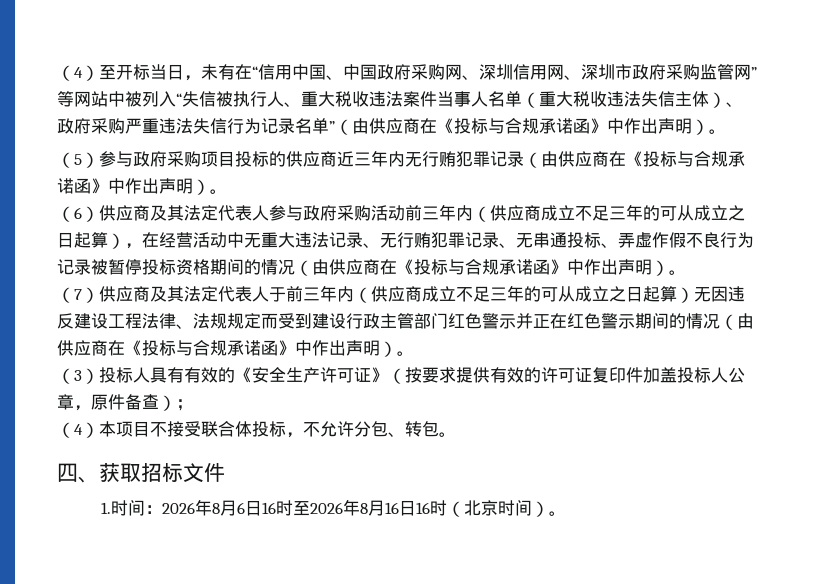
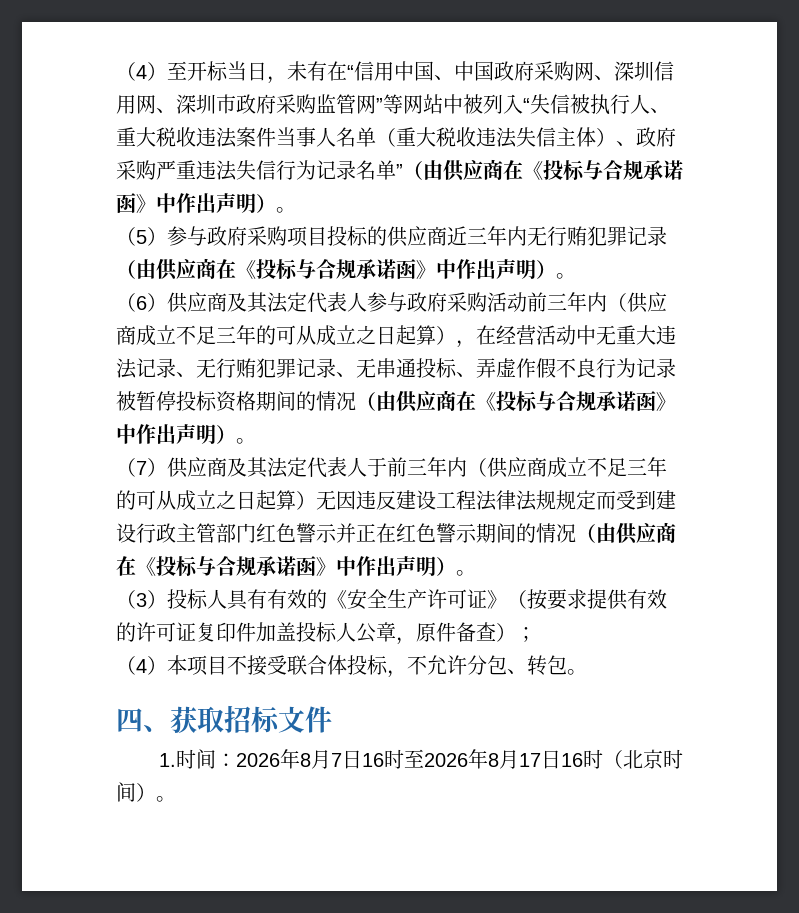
- （7）供应商及其法定代表人于前三年内（供应商成立不足三年的可从成立之日起算）无因违反建设工程法律、法规规定而受到建设行政主管部门红色警示并正在红色警示期间的情况（由供应商在《投标与合规承诺函》中作出声明）。
+ （7）供应商及其法定代表人于前三年内（供应商成立不足三年的可从成立之日起算）无因违反建设工程法律法规规定而受到建设行政主管部门红色警示并正在红色警示期间的情况（由供应商在《投标与合规承诺函》中作出声明）。
- 1.时间：2026年8月6日16时至2026年8月16日16时（北京时间）。
+ 1.时间：2026年8月7日16时至2026年8月17日16时（北京时间）。

